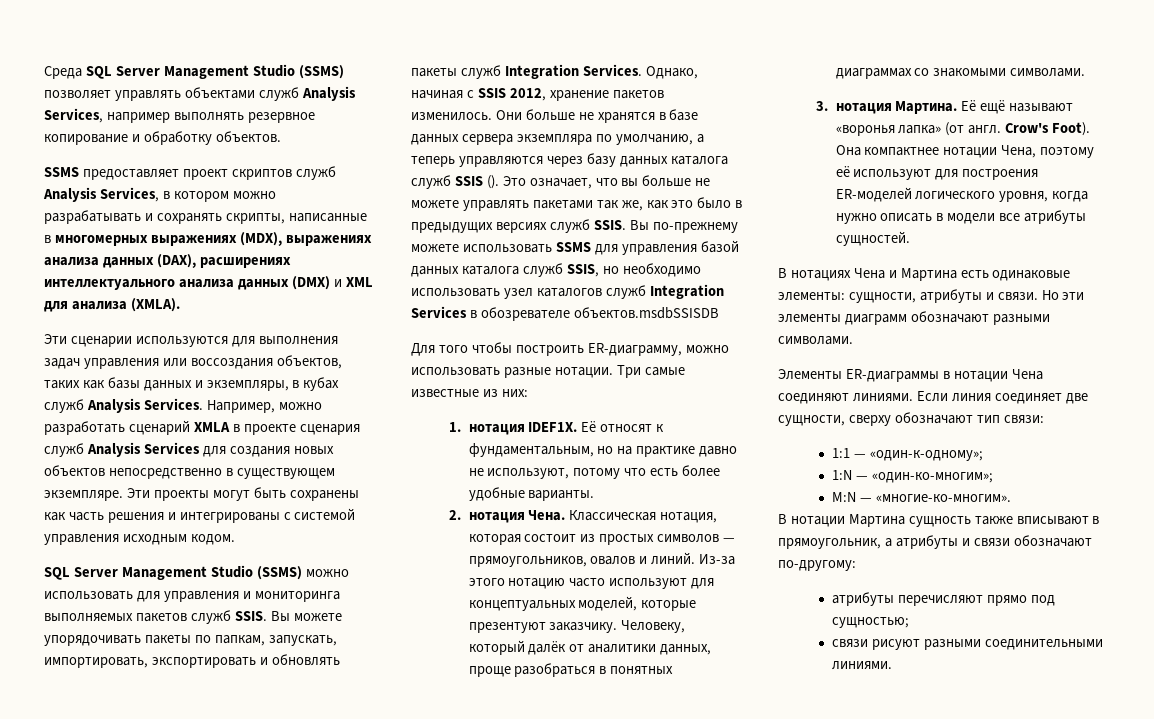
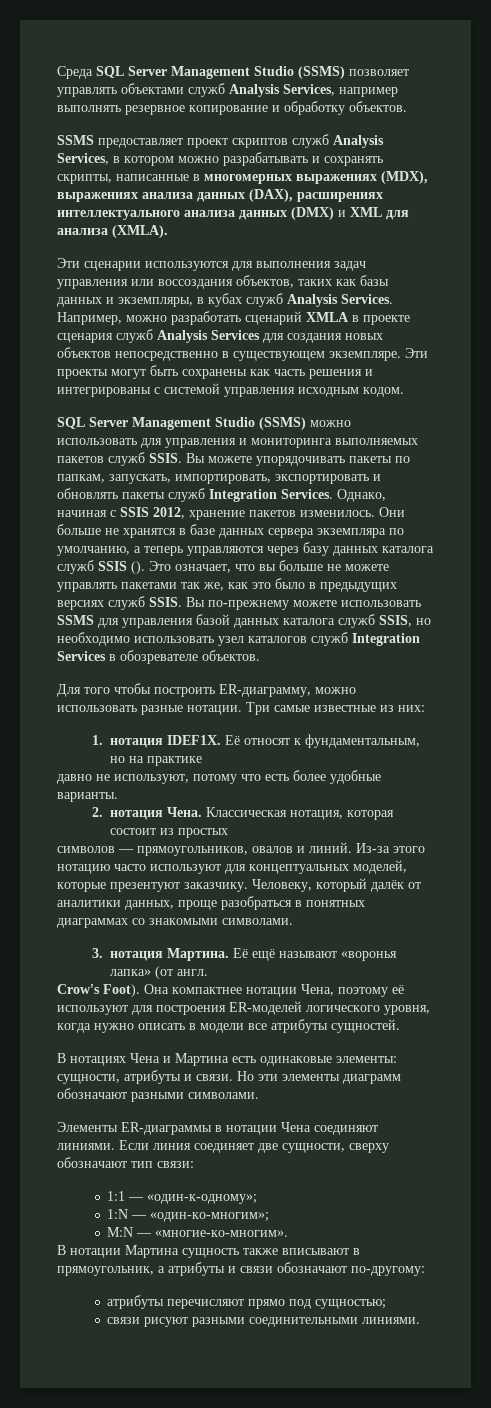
- Вы по-прежнему можете использовать SSMS для управления базой данных каталога служб SSIS, но необходимо использовать узел каталогов служб Integration Services в обозревателе объектов.msdbSSISDB
+ Вы по-прежнему можете использовать SSMS для управления базой данных каталога служб SSIS, но необходимо использовать узел каталогов служб Integration Services в обозревателе объектов.
- Её относят к фундаментальным, но на практике давно не используют, потому что есть более удобные варианты.
+ Её относят к фундаментальным, но на практике
+ давно не используют, потому что есть более удобные варианты.
- Классическая нотация, которая состоит из простых символов — прямоугольников, овалов и линий.
+ Классическая нотация, которая состоит из простых
+ символов — прямоугольников, овалов и линий.
- Её ещё называют «воронья лапка» (от англ. Crow's Foot).
+ Её ещё называют «воронья лапка» (от англ.
+ Crow's Foot).

